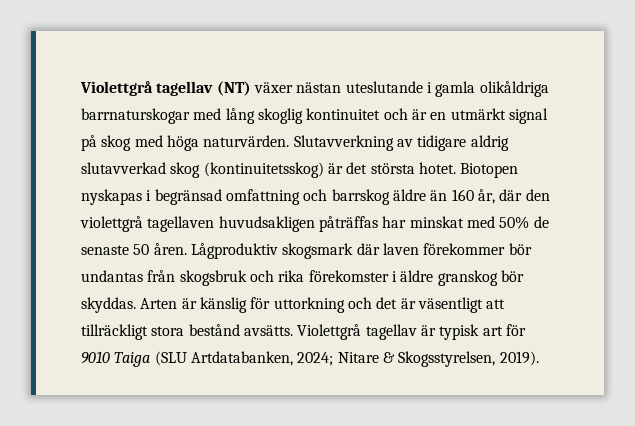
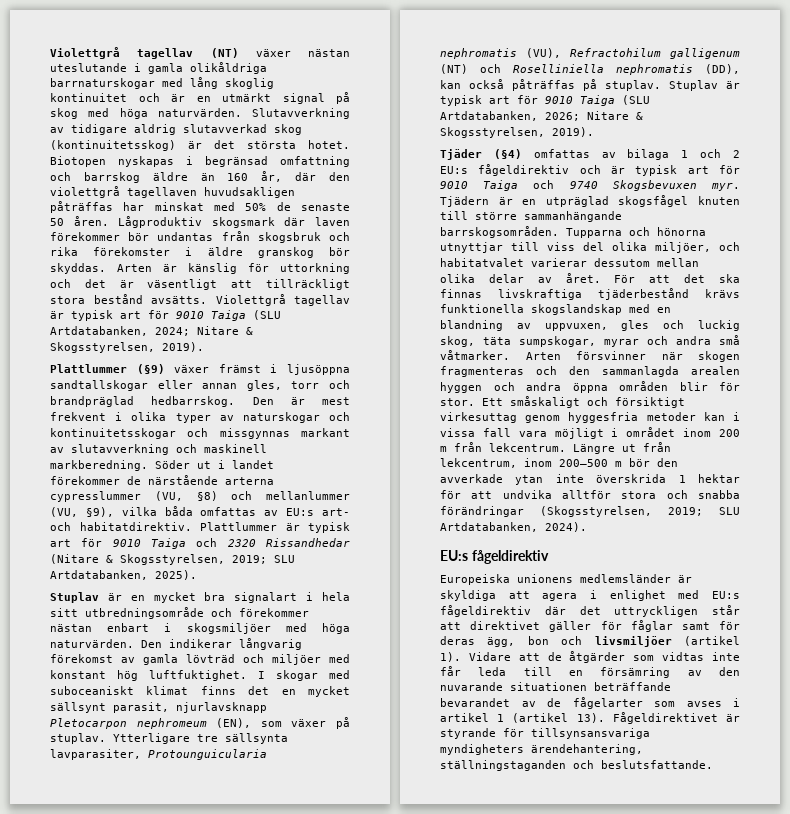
+ Plattlummer (§9) växer främst i ljusöppna sandtallskogar eller annan gles, torr och brandpräglad hedbarrskog. Den är mest frekvent i olika typer av naturskogar och kontinuitetsskogar och missgynnas markant av slutavverkning och maskinell markberedning. Söder ut i landet förekommer de närstående arterna cypresslummer (VU, §8) och mellanlummer (VU, §9), vilka båda omfattas av EU:s art- och habitatdirektiv. Plattlummer är typisk art för 9010 Taiga och 2320 Rissandhedar (Nitare & Skogsstyrelsen, 2019; SLU Artdatabanken, 2025).
+ Stuplav är en mycket bra signalart i hela sitt utbredningsområde och förekommer nästan enbart i skogsmiljöer med höga naturvärden. Den indikerar långvarig förekomst av gamla lövträd och miljöer med konstant hög luftfuktighet. I skogar med suboceaniskt klimat finns det en mycket sällsynt parasit, njurlavsknapp Pletocarpon nephromeum (EN), som växer på stuplav. Ytterligare tre sällsynta lavparasiter, Protounguicularia nephromatis (VU), Refractohilum galligenum (NT) och Roselliniella nephromatis (DD), kan också påträffas på stuplav. Stuplav är typisk art för 9010 Taiga (SLU Artdatabanken, 2026; Nitare & Skogsstyrelsen, 2019).
+ Tjäder (§4) omfattas av bilaga 1 och 2 EU:s fågeldirektiv och är typisk art för 9010 Taiga och 9740 Skogsbevuxen myr. Tjädern är en utpräglad skogsfågel knuten till större sammanhängande barrskogsområden. Tupparna och hönorna utnyttjar till viss del olika miljöer, och habitatvalet varierar dessutom mellan olika delar av året. För att det ska finnas livskraftiga tjäderbestånd krävs funktionella skogslandskap med en blandning av uppvuxen, gles och luckig skog, täta sumpskogar, myrar och andra små våtmarker. Arten försvinner när skogen fragmenteras och den sammanlagda arealen hyggen och andra öppna områden blir för stor. Ett småskaligt och försiktigt virkesuttag genom hyggesfria metoder kan i vissa fall vara möjligt i området inom 200 m från lekcentrum. Längre ut från lekcentrum, inom 200–500 m bör den avverkade ytan inte överskrida 1 hektar för att undvika alltför stora och snabba förändringar (Skogsstyrelsen, 2019; SLU Artdatabanken, 2024).
+ EU:s fågeldirektiv
+ Europeiska unionens medlemsländer är skyldiga att agera i enlighet med EU:s fågeldirektiv där det uttryckligen står att direktivet gäller för fåglar samt för deras ägg, bon och livsmiljöer (artikel 1). Vidare att de åtgärder som vidtas inte får leda till en försämring av den nuvarande situationen beträffande bevarandet av de fågelarter som avses i artikel 1 (artikel 13). Fågeldirektivet är styrande för tillsynsansvariga myndigheters ärendehantering, ställningstaganden och beslutsfattande.

